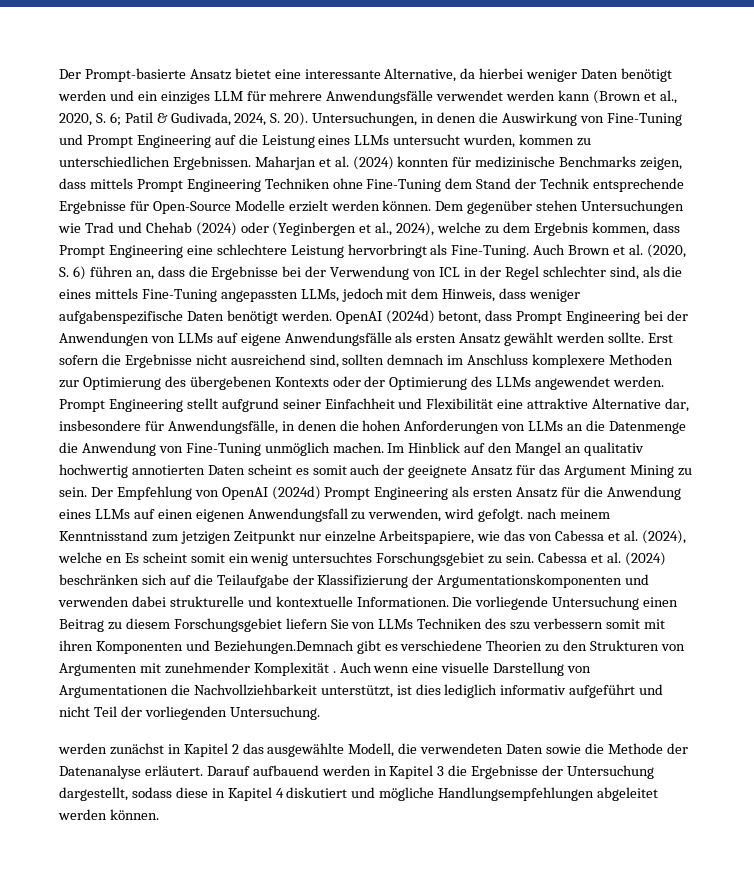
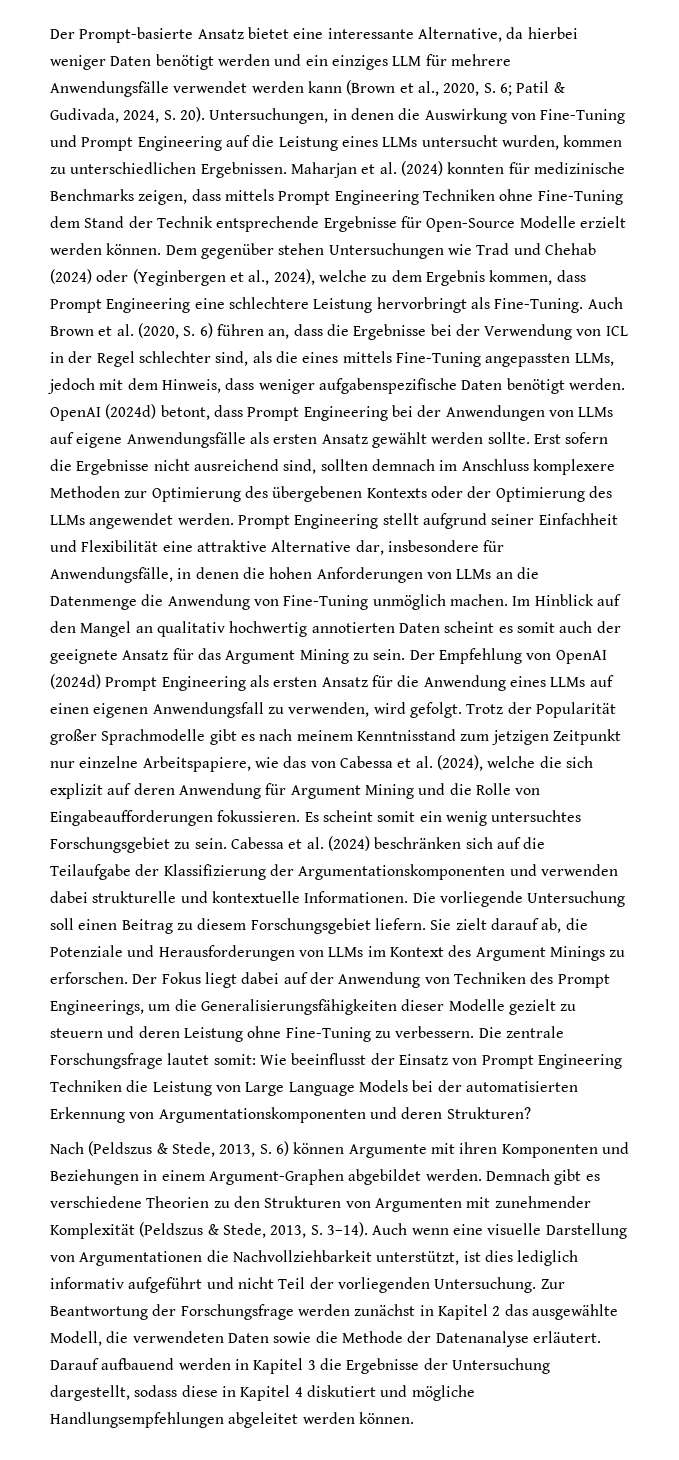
- Der Empfehlung von OpenAI (2024d) Prompt Engineering als ersten Ansatz für die Anwendung eines LLMs auf einen eigenen Anwendungsfall zu verwenden, wird gefolgt. nach meinem Kenntnisstand zum jetzigen Zeitpunkt nur einzelne Arbeitspapiere, wie das von Cabessa et al. (2024), welche en Es scheint somit ein wenig untersuchtes Forschungsgebiet zu sein.
+ Der Empfehlung von OpenAI (2024d) Prompt Engineering als ersten Ansatz für die Anwendung eines LLMs auf einen eigenen Anwendungsfall zu verwenden, wird gefolgt. Trotz der Popularität großer Sprachmodelle gibt es nach meinem Kenntnisstand zum jetzigen Zeitpunkt nur einzelne Arbeitspapiere, wie das von Cabessa et al. (2024), welche die sich explizit auf deren Anwendung für Argument Mining und die Rolle von Eingabeaufforderungen fokussieren. Es scheint somit ein wenig untersuchtes Forschungsgebiet zu sein.
- Die vorliegende Untersuchung einen Beitrag zu diesem Forschungsgebiet liefern Sie von LLMs Techniken des szu verbessern somit mit ihren Komponenten und Beziehungen.Demnach gibt es verschiedene Theorien zu den Strukturen von Argumenten mit zunehmender Komplexität .
+ Die vorliegende Untersuchung soll einen Beitrag zu diesem Forschungsgebiet liefern. Sie zielt darauf ab, die Potenziale und Herausforderungen von LLMs im Kontext des Argument Minings zu erforschen. Der Fokus liegt dabei auf der Anwendung von Techniken des Prompt Engineerings, um die Generalisierungsfähigkeiten dieser Modelle gezielt zu steuern und deren Leistung ohne Fine-Tuning zu verbessern. Die zentrale Forschungsfrage lautet somit: Wie beeinflusst der Einsatz von Prompt Engineering Techniken die Leistung von Large Language Models bei der automatisierten Erkennung von Argumentationskomponenten und deren Strukturen?
+ Nach (Peldszus & Stede, 2013, S. 6) können Argumente mit ihren Komponenten und Beziehungen in einem Argument-Graphen abgebildet werden. Demnach gibt es verschiedene Theorien zu den Strukturen von Argumenten mit zunehmender Komplexität (Peldszus & Stede, 2013, S. 3–14).
- Auch wenn eine visuelle Darstellung von Argumentationen die Nachvollziehbarkeit unterstützt, ist dies lediglich informativ aufgeführt und nicht Teil der vorliegenden Untersuchung.
- werden zunächst in Kapitel 2 das ausgewählte Modell, die verwendeten Daten sowie die Methode der Datenanalyse erläutert.
+ Auch wenn eine visuelle Darstellung von Argumentationen die Nachvollziehbarkeit unterstützt, ist dies lediglich informativ aufgeführt und nicht Teil der vorliegenden Untersuchung. Zur Beantwortung der Forschungsfrage werden zunächst in Kapitel 2 das ausgewählte Modell, die verwendeten Daten sowie die Methode der Datenanalyse erläutert.

